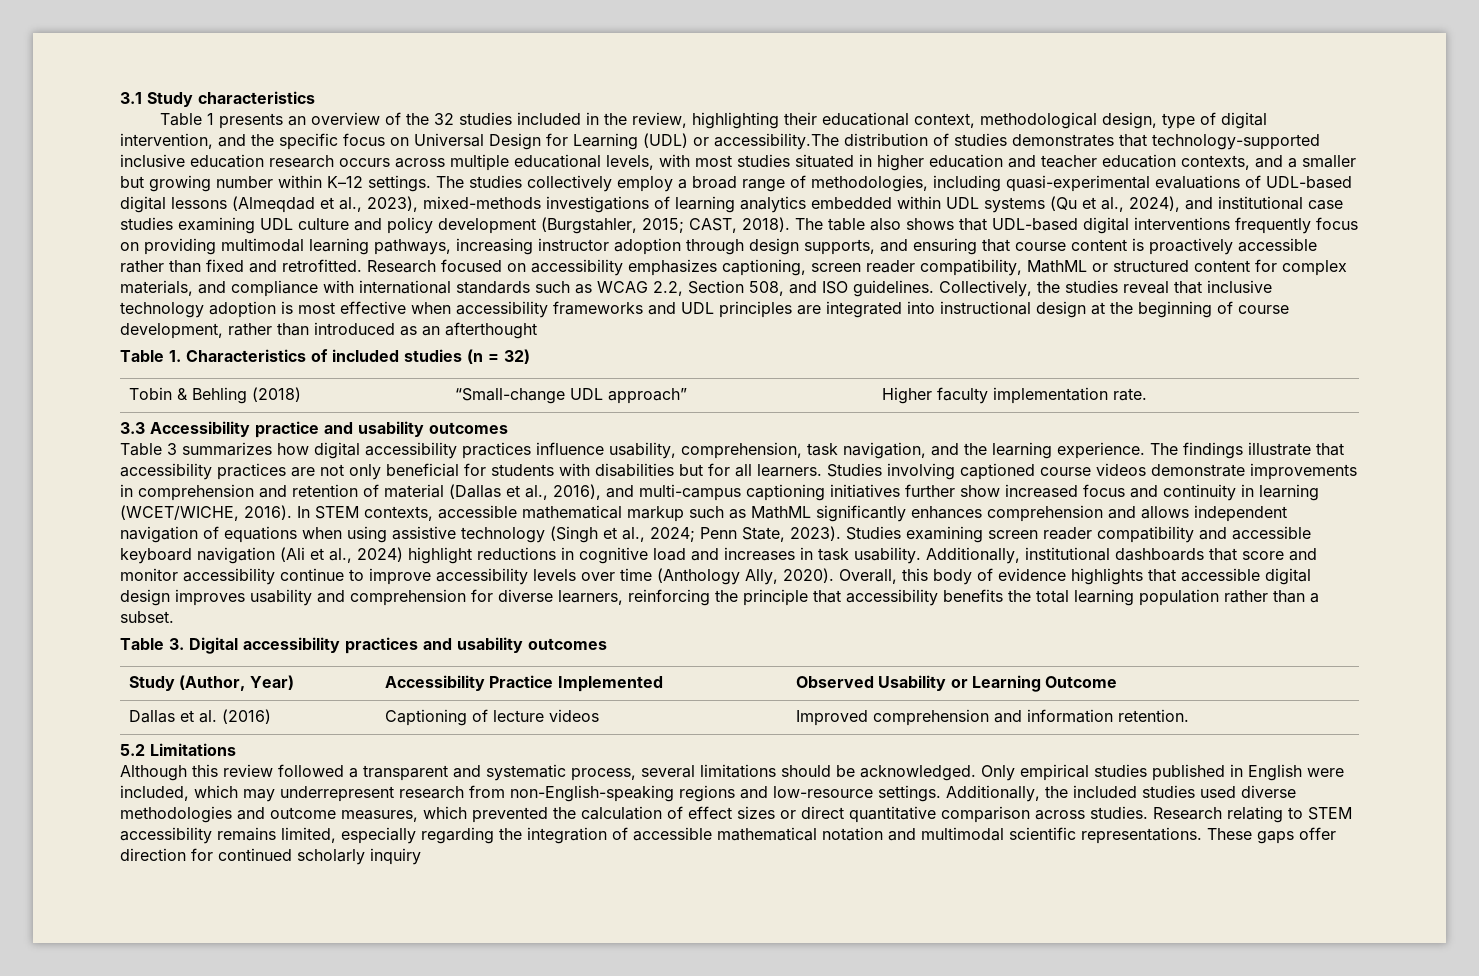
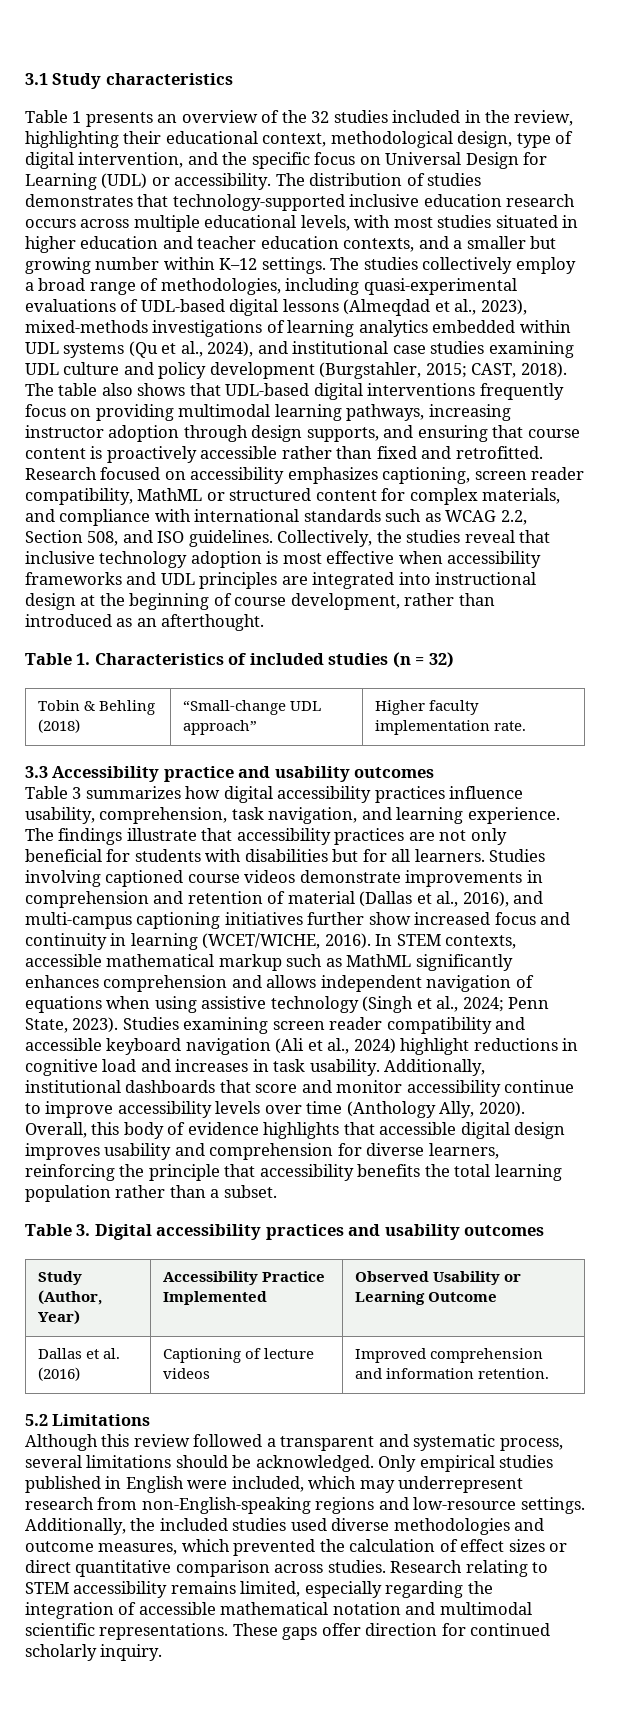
- Table 1 presents an overview of the 32 studies included in the review, highlighting their educational context, methodological design, type of digital intervention, and the specific focus on Universal Design for Learning (UDL) or accessibility.The distribution of studies demonstrates that technology-supported inclusive education research occurs across multiple educational levels, with most studies situated in higher education and teacher education contexts, and a smaller but growing number within K–12 settings.
+ Table 1 presents an overview of the 32 studies included in the review, highlighting their educational context, methodological design, type of digital intervention, and the specific focus on Universal Design for Learning (UDL) or accessibility. The distribution of studies demonstrates that technology-supported inclusive education research occurs across multiple educational levels, with most studies situated in higher education and teacher education contexts, and a smaller but growing number within K–12 settings.
- Collectively, the studies reveal that inclusive technology adoption is most effective when accessibility frameworks and UDL principles are integrated into instructional design at the beginning of course development, rather than introduced as an afterthought
+ Collectively, the studies reveal that inclusive technology adoption is most effective when accessibility frameworks and UDL principles are integrated into instructional design at the beginning of course development, rather than introduced as an afterthought.
- Table 3 summarizes how digital accessibility practices influence usability, comprehension, task navigation, and the learning experience.
+ Table 3 summarizes how digital accessibility practices influence usability, comprehension, task navigation, and learning experience.
- These gaps offer direction for continued scholarly inquiry
+ These gaps offer direction for continued scholarly inquiry.

